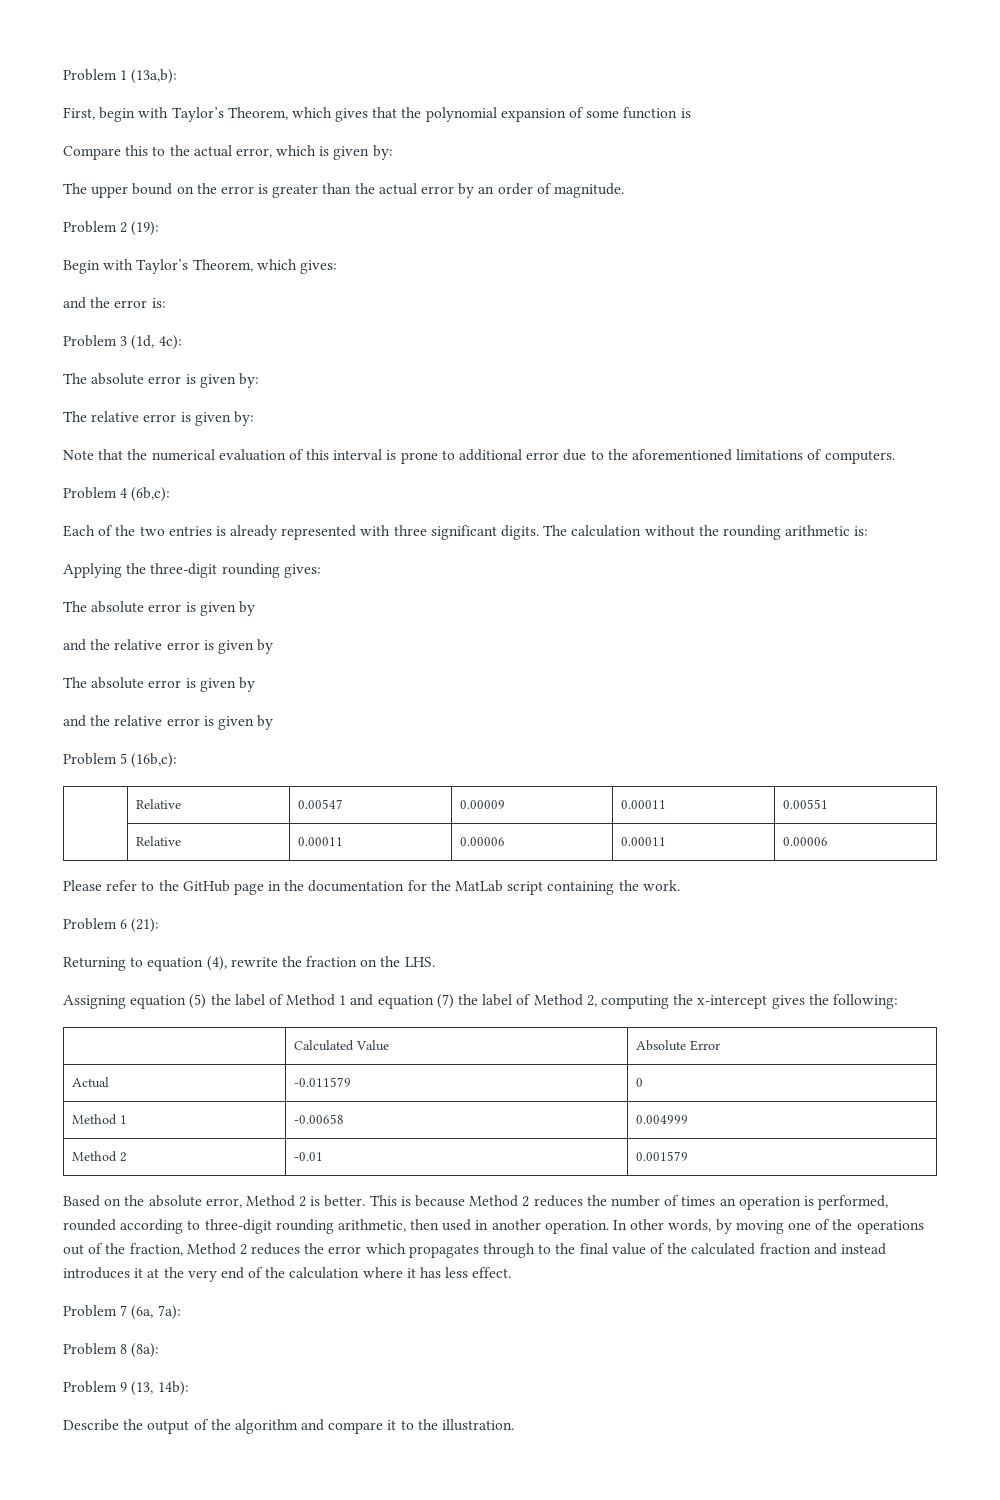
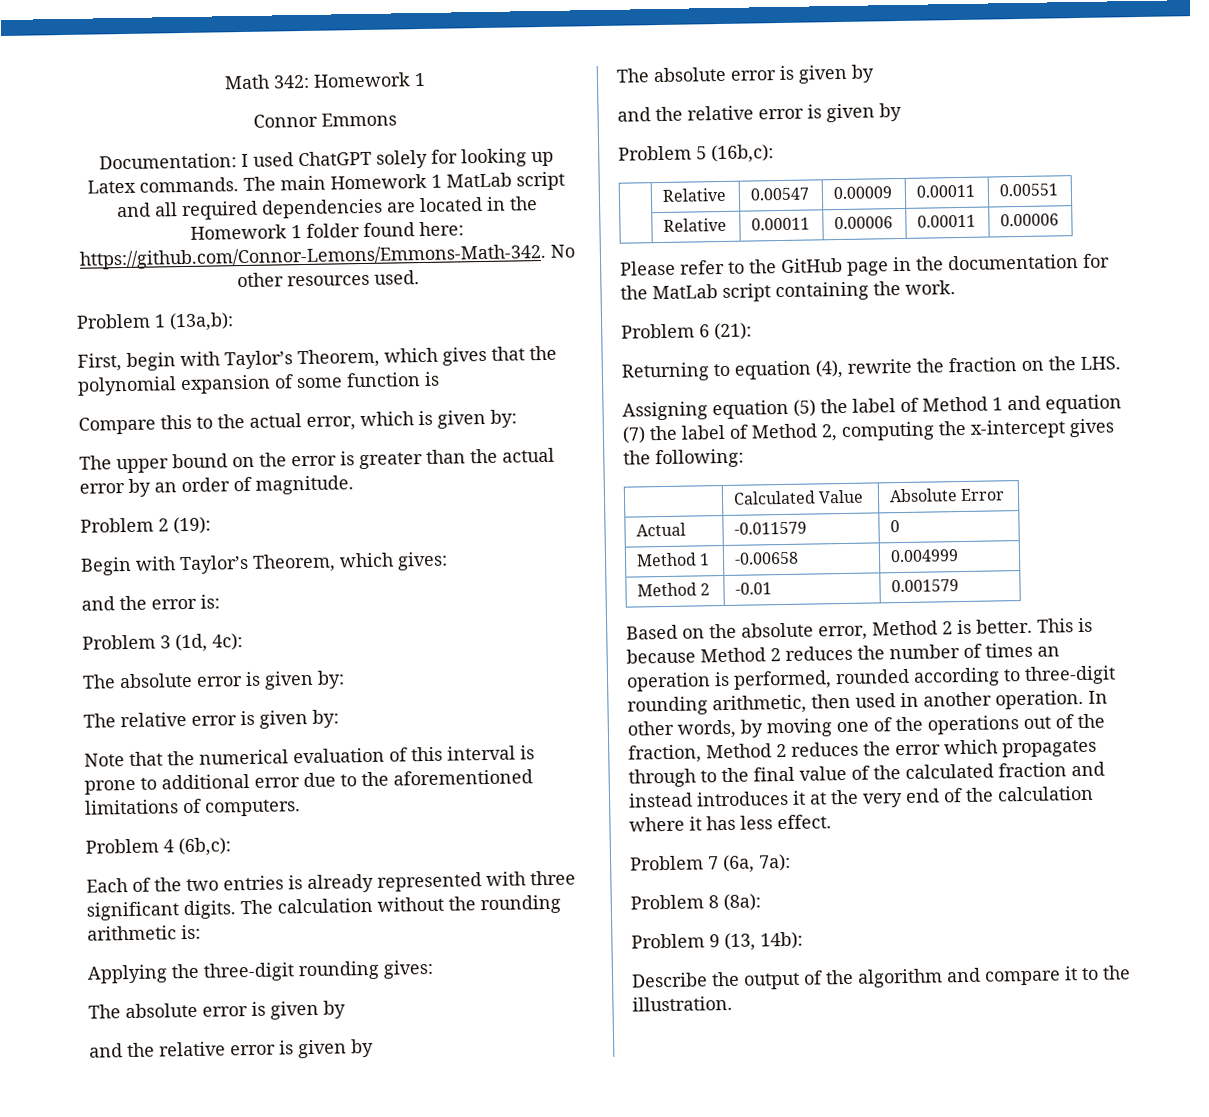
+ Math 342: Homework 1
+ Connor Emmons
+ Documentation: I used ChatGPT solely for looking up Latex commands. The main Homework 1 MatLab script and all required dependencies are located in the Homework 1 folder found here: https://github.com/Connor-Lemons/Emmons-Math-342. No other resources used.

